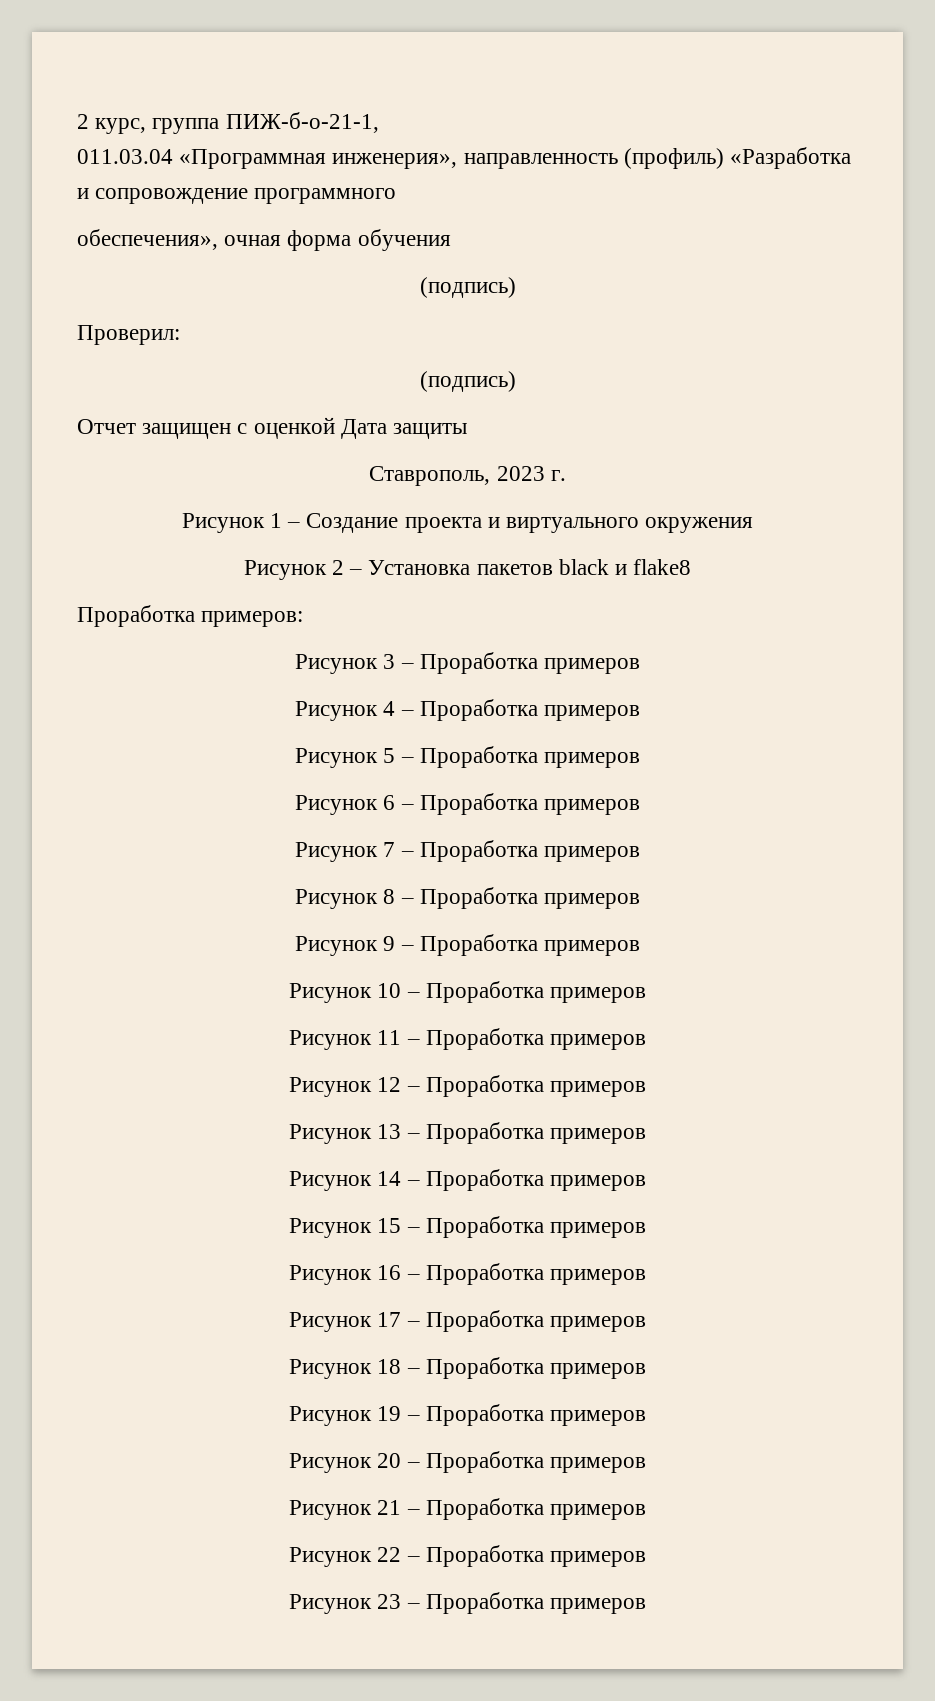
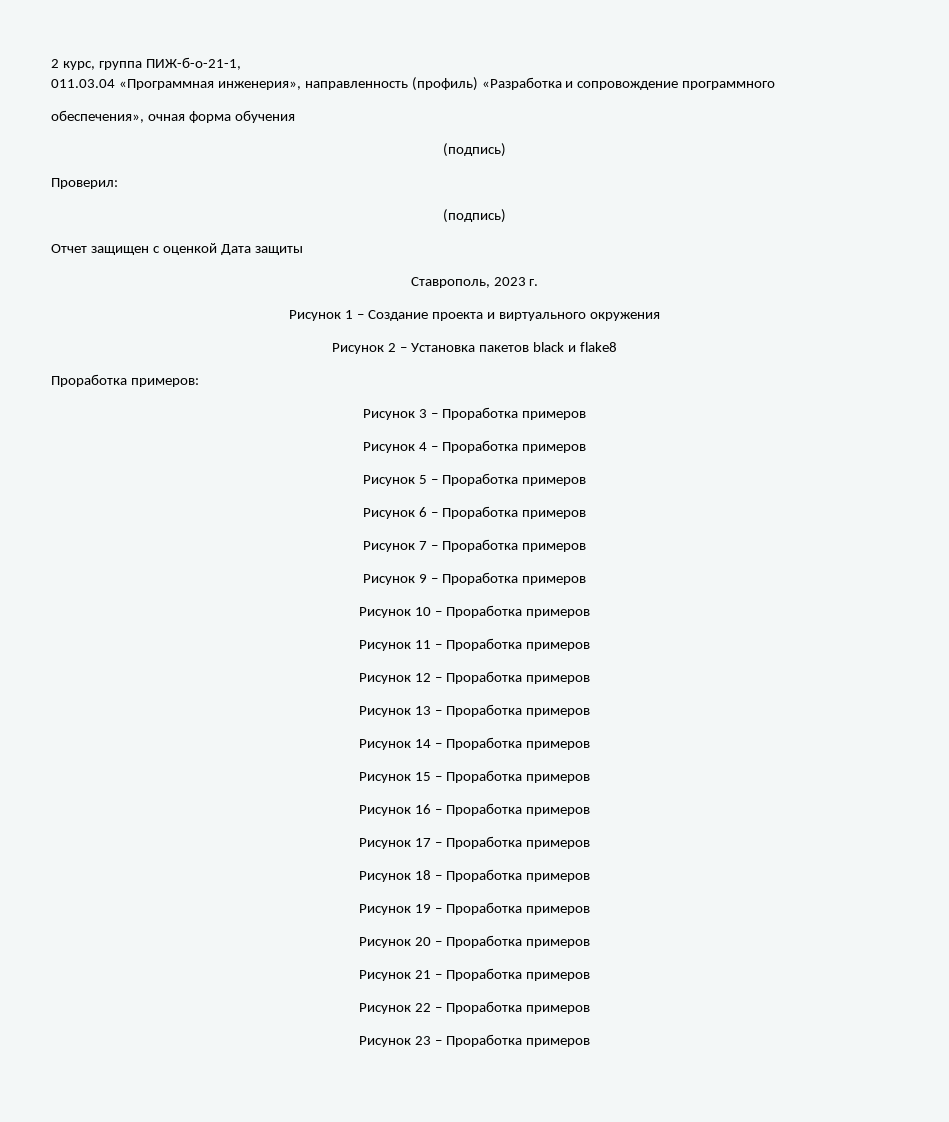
- Рисунок 8 – Проработка примеров

